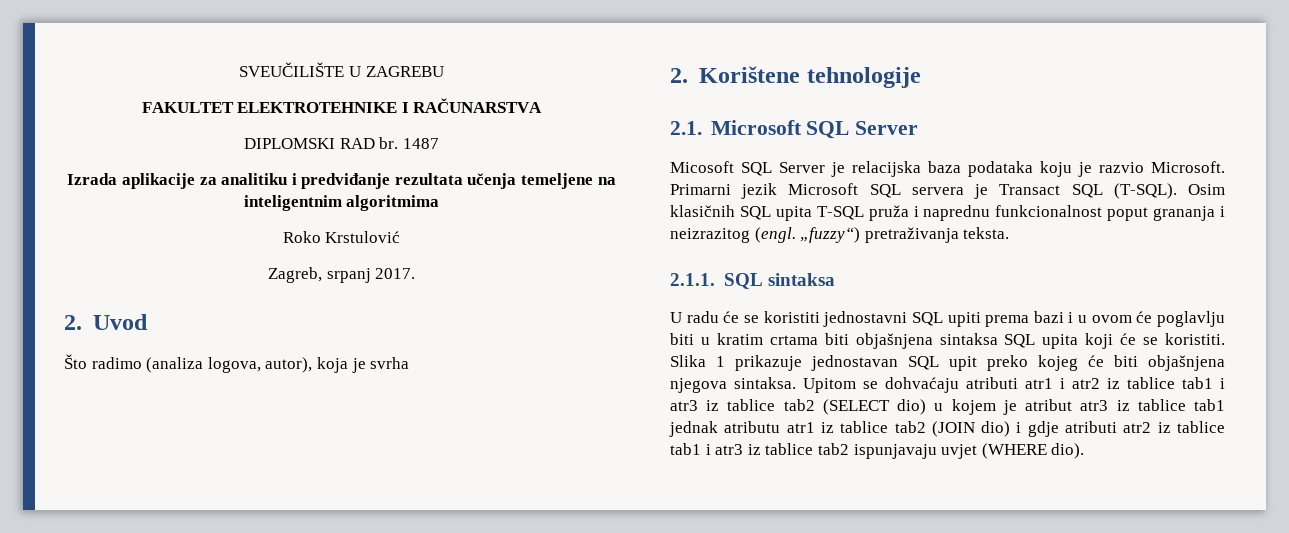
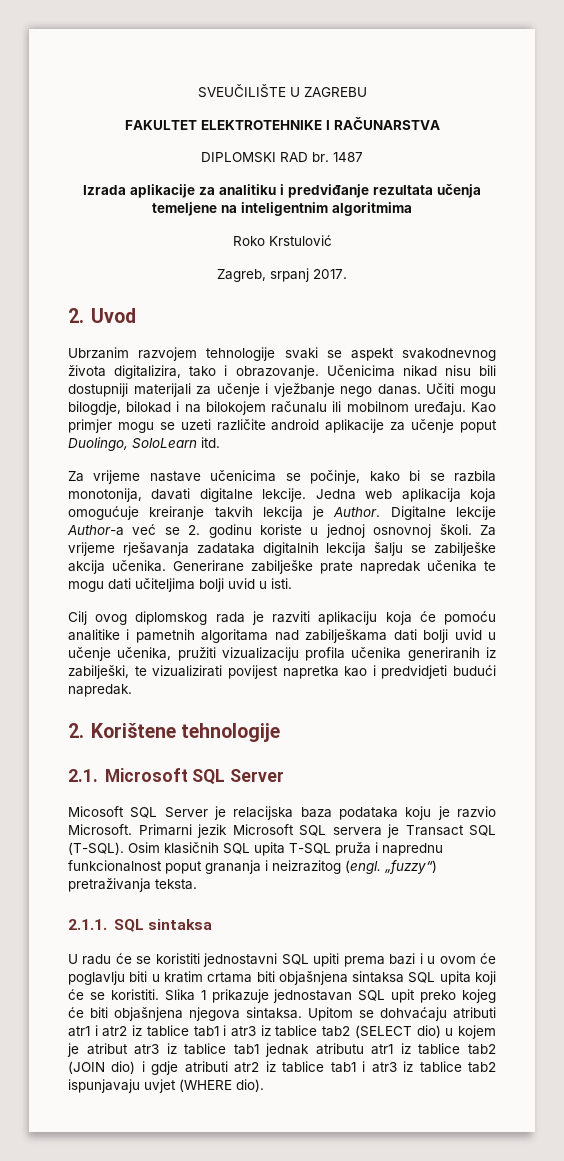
- Što radimo (analiza logova, autor), koja je svrha
+ Ubrzanim razvojem tehnologije svaki se aspekt svakodnevnog života digitalizira, tako i obrazovanje. Učenicima nikad nisu bili dostupniji materijali za učenje i vježbanje nego danas. Učiti mogu bilogdje, bilokad i na bilokojem računalu ili mobilnom uređaju. Kao primjer mogu se uzeti različite android aplikacije za učenje poput Duolingo, SoloLearn itd.
+ Za vrijeme nastave učenicima se počinje, kako bi se razbila monotonija, davati digitalne lekcije. Jedna web aplikacija koja omogućuje kreiranje takvih lekcija je Author. Digitalne lekcije Author-a već se 2. godinu koriste u jednoj osnovnoj školi. Za vrijeme rješavanja zadataka digitalnih lekcija šalju se zabilješke akcija učenika. Generirane zabilješke prate napredak učenika te mogu dati učiteljima bolji uvid u isti.
+ Cilj ovog diplomskog rada je razviti aplikaciju koja će pomoću analitike i pametnih algoritama nad zabilješkama dati bolji uvid u učenje učenika, pružiti vizualizaciju profila učenika generiranih iz zabilješki, te vizualizirati povijest napretka kao i predvidjeti budući napredak.

